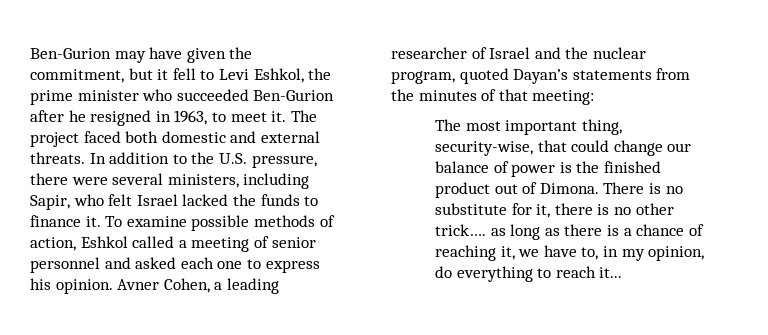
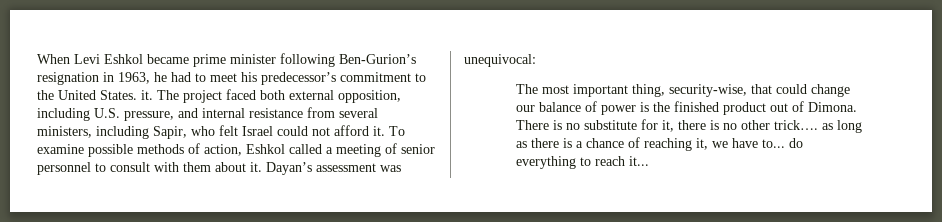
- Ben-Gurion may have given the commitment, but it fell to Levi Eshkol, the prime minister who succeeded Ben-Gurion after he resigned in 1963, to meet it.
+ When Levi Eshkol became prime minister following Ben-Gurion’s resignation in 1963, he had to meet his predecessor’s commitment to the United States. it.
- The project faced both domestic and external threats. In addition to the U.S. pressure, there were several ministers, including Sapir, who felt Israel lacked the funds to finance it.
+ The project faced both external opposition, including U.S. pressure, and internal resistance from several ministers, including Sapir, who felt Israel could not afford it.
- To examine possible methods of action, Eshkol called a meeting of senior personnel and asked each one to express his opinion. Avner Cohen, a leading researcher of Israel and the nuclear program, quoted Dayan’s statements from the minutes of that meeting:
+ To examine possible methods of action, Eshkol called a meeting of senior personnel to consult with them about it. Dayan’s assessment was unequivocal:
- There is no substitute for it, there is no other trick…. as long as there is a chance of reaching it, we have to, in my opinion, do everything to reach it...
+ There is no substitute for it, there is no other trick…. as long as there is a chance of reaching it, we have to... do everything to reach it...

